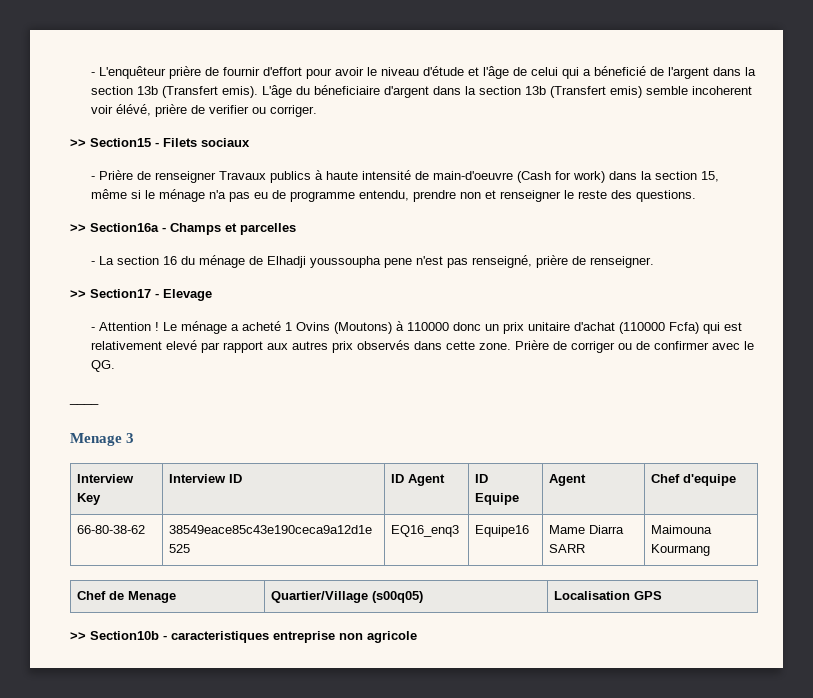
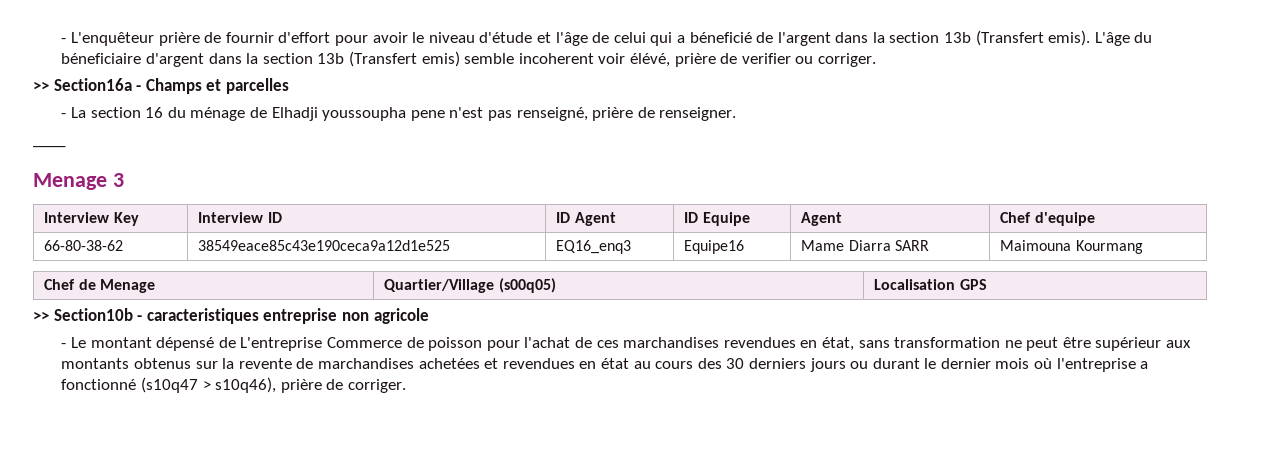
- >> Section15 - Filets sociaux
- - Prière de renseigner Travaux publics à haute intensité de main-d'oeuvre (Cash for work) dans la section 15, même si le ménage n'a pas eu de programme entendu, prendre non et renseigner le reste des questions.
- >> Section17 - Elevage
- - Attention ! Le ménage a acheté 1 Ovins (Moutons) à 110000 donc un prix unitaire d'achat (110000 Fcfa) qui est relativement elevé par rapport aux autres prix observés dans cette zone. Prière de corriger ou de confirmer avec le QG.
+ - Le montant dépensé de L'entreprise Commerce de poisson pour l'achat de ces marchandises revendues en état, sans transformation ne peut être supérieur aux montants obtenus sur la revente de marchandises achetées et revendues en état au cours des 30 derniers jours ou durant le dernier mois où l'entreprise a fonctionné (s10q47 > s10q46), prière de corriger.

